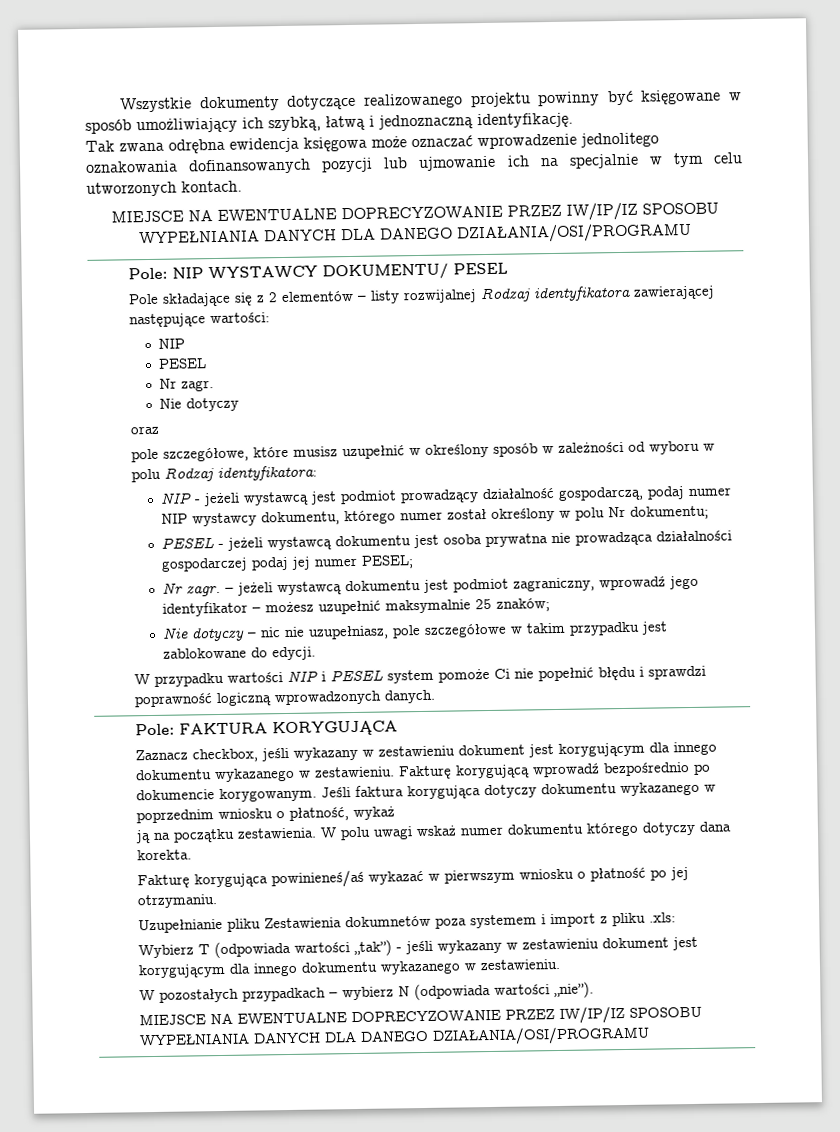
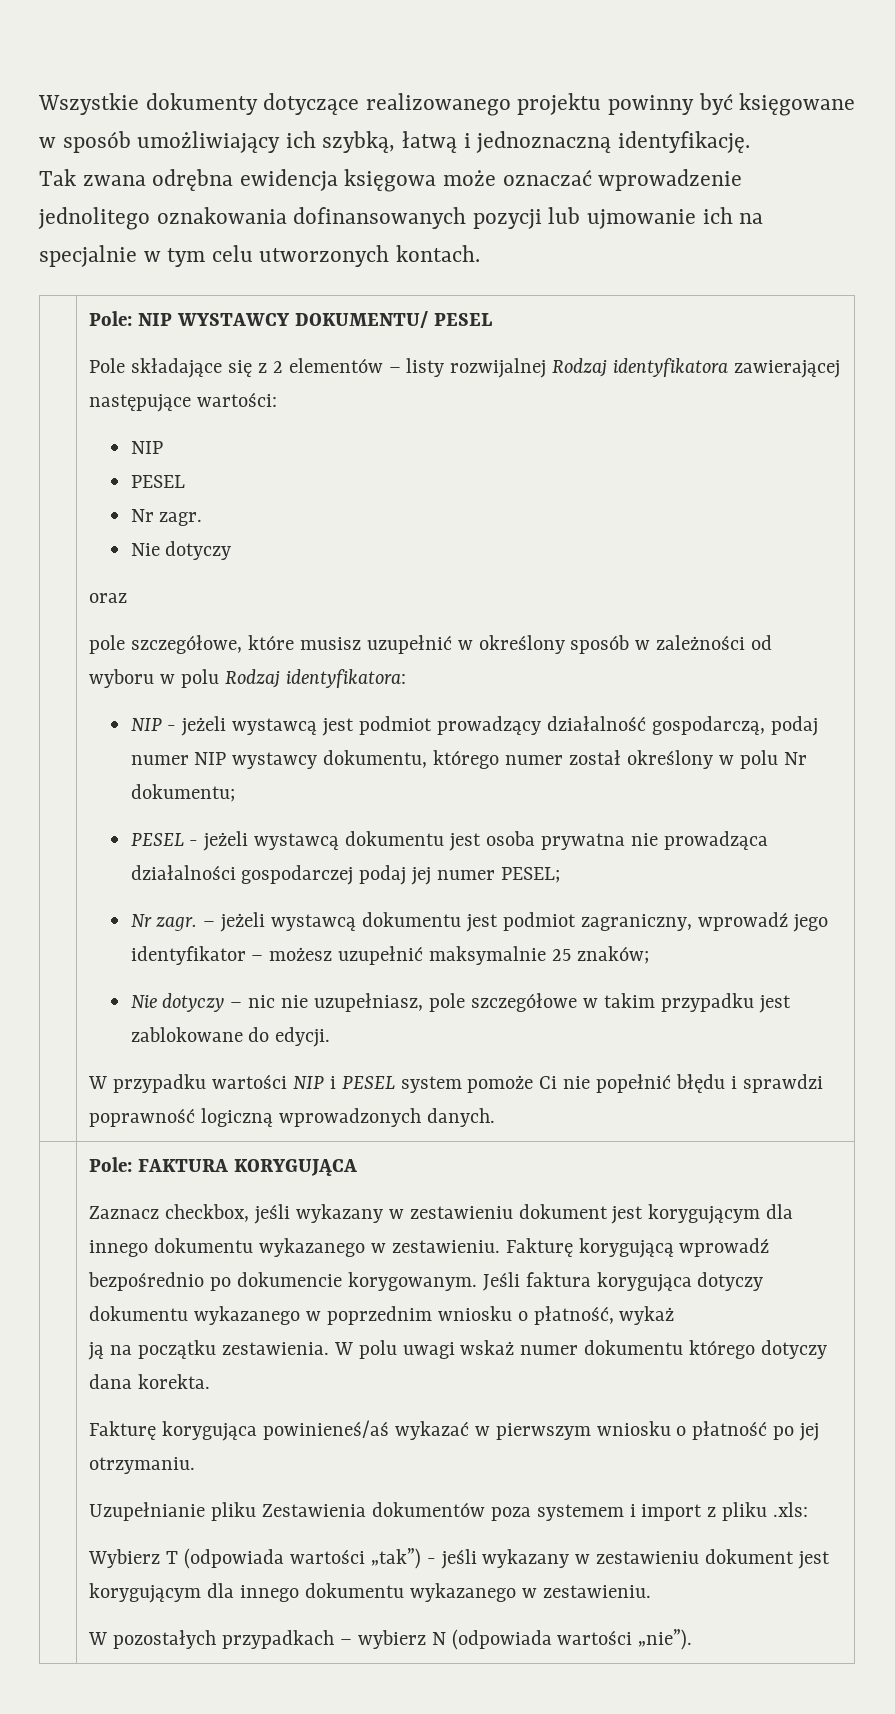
  Tak zwana odrębna ewidencja księgowa może oznaczać wprowadzenie jednolitego oznakowania dofinansowanych pozycji lub ujmowanie ich na specjalnie w tym celu utworzonych kontach.
- MIEJSCE NA EWENTUALNE DOPRECYZOWANIE PRZEZ IW/IP/IZ SPOSOBU WYPEŁNIANIA DANYCH DLA DANEGO DZIAŁANIA/OSI/PROGRAMU
- Uzupełnianie pliku Zestawienia dokumnetów poza systemem i import z pliku .xls:
+ Uzupełnianie pliku Zestawienia dokumentów poza systemem i import z pliku .xls:
  W pozostałych przypadkach – wybierz N (odpowiada wartości „nie”).
- MIEJSCE NA EWENTUALNE DOPRECYZOWANIE PRZEZ IW/IP/IZ SPOSOBU WYPEŁNIANIA DANYCH DLA DANEGO DZIAŁANIA/OSI/PROGRAMU

